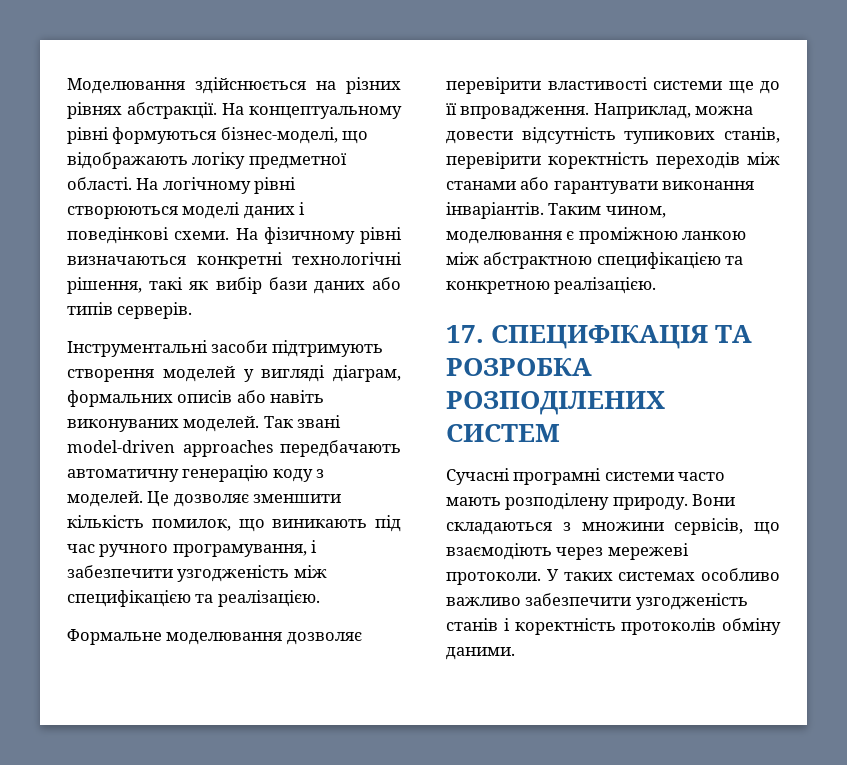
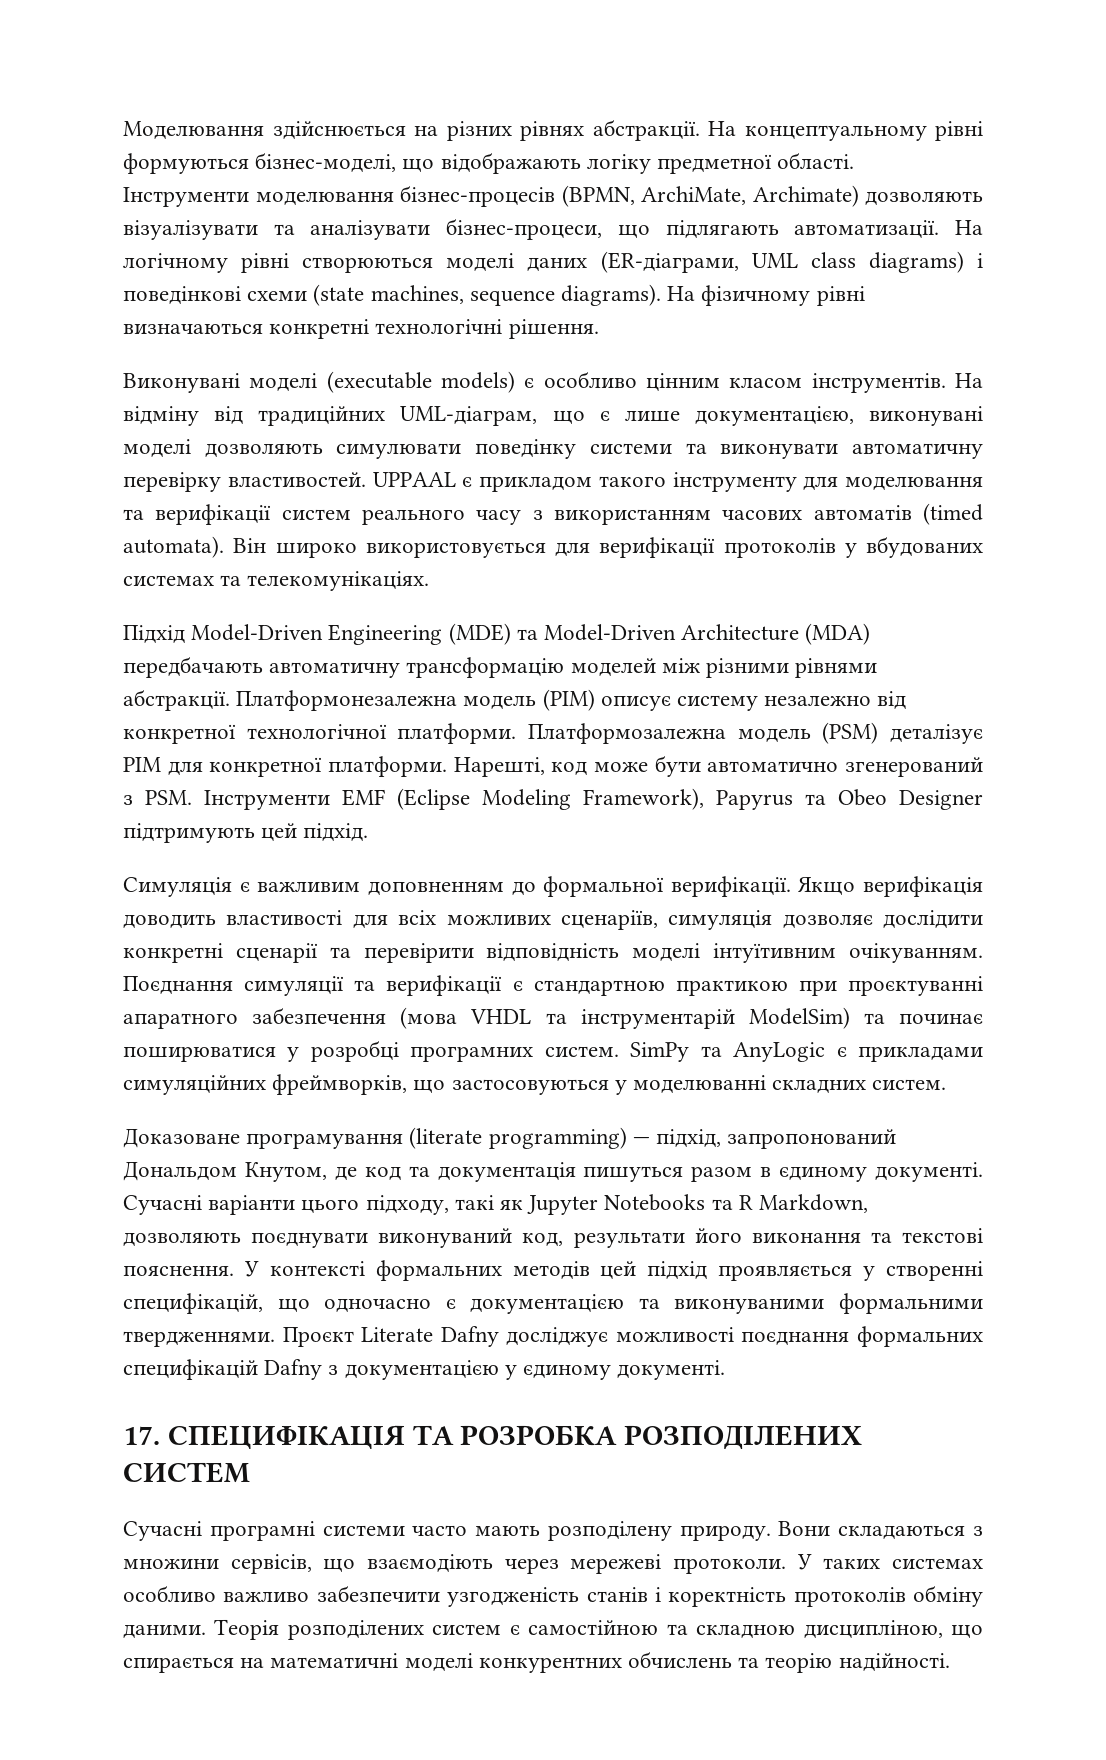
+ Інструменти моделювання бізнес-процесів (BPMN, ArchiMate, Archimate) дозволяють візуалізувати та аналізувати бізнес-процеси, що підлягають автоматизації.
- На логічному рівні створюються моделі даних і поведінкові схеми.
+ На логічному рівні створюються моделі даних (ER-діаграми, UML class diagrams) і поведінкові схеми (state machines, sequence diagrams).
- На фізичному рівні визначаються конкретні технологічні рішення, такі як вибір бази даних або типів серверів.
- Інструментальні засоби підтримують створення моделей у вигляді діаграм, формальних описів або навіть виконуваних моделей. Так звані model-driven approaches передбачають автоматичну генерацію коду з моделей. Це дозволяє зменшити кількість помилок, що виникають під час ручного програмування, і забезпечити узгодженість між специфікацією та реалізацією.
- Формальне моделювання дозволяє перевірити властивості системи ще до її впровадження. Наприклад, можна довести відсутність тупикових станів, перевірити коректність переходів між станами або гарантувати виконання інваріантів. Таким чином, моделювання є проміжною ланкою між абстрактною специфікацією та конкретною реалізацією.
+ На фізичному рівні визначаються конкретні технологічні рішення.
+ Виконувані моделі (executable models) є особливо цінним класом інструментів. На відміну від традиційних UML-діаграм, що є лише документацією, виконувані моделі дозволяють симулювати поведінку системи та виконувати автоматичну перевірку властивостей. UPPAAL є прикладом такого інструменту для моделювання та верифікації систем реального часу з використанням часових автоматів (timed automata). Він широко використовується для верифікації протоколів у вбудованих системах та телекомунікаціях.
+ Підхід Model-Driven Engineering (MDE) та Model-Driven Architecture (MDA) передбачають автоматичну трансформацію моделей між різними рівнями абстракції. Платформонезалежна модель (PIM) описує систему незалежно від конкретної технологічної платформи. Платформозалежна модель (PSM) деталізує PIM для конкретної платформи. Нарешті, код може бути автоматично згенерований з PSM. Інструменти EMF (Eclipse Modeling Framework), Papyrus та Obeo Designer підтримують цей підхід.
+ Симуляція є важливим доповненням до формальної верифікації. Якщо верифікація доводить властивості для всіх можливих сценаріїв, симуляція дозволяє дослідити конкретні сценарії та перевірити відповідність моделі інтуїтивним очікуванням. Поєднання симуляції та верифікації є стандартною практикою при проєктуванні апаратного забезпечення (мова VHDL та інструментарій ModelSim) та починає поширюватися у розробці програмних систем. SimPy та AnyLogic є прикладами симуляційних фреймворків, що застосовуються у моделюванні складних систем.
+ Доказоване програмування (literate programming) — підхід, запропонований Дональдом Кнутом, де код та документація пишуться разом в єдиному документі. Сучасні варіанти цього підходу, такі як Jupyter Notebooks та R Markdown, дозволяють поєднувати виконуваний код, результати його виконання та текстові пояснення. У контексті формальних методів цей підхід проявляється у створенні специфікацій, що одночасно є документацією та виконуваними формальними твердженнями. Проєкт Literate Dafny досліджує можливості поєднання формальних специфікацій Dafny з документацією у єдиному документі.
+ Теорія розподілених систем є самостійною та складною дисципліною, що спирається на математичні моделі конкурентних обчислень та теорію надійності.

